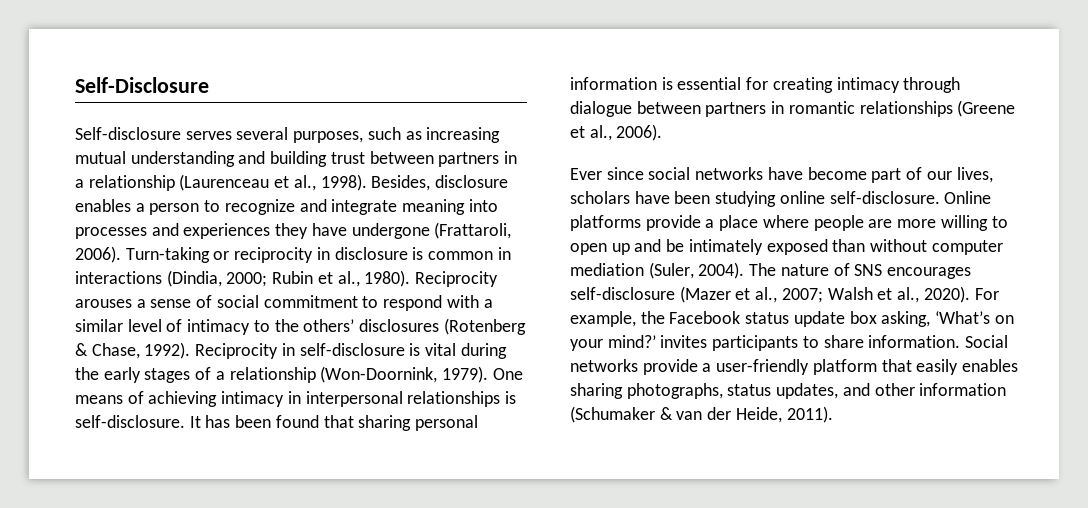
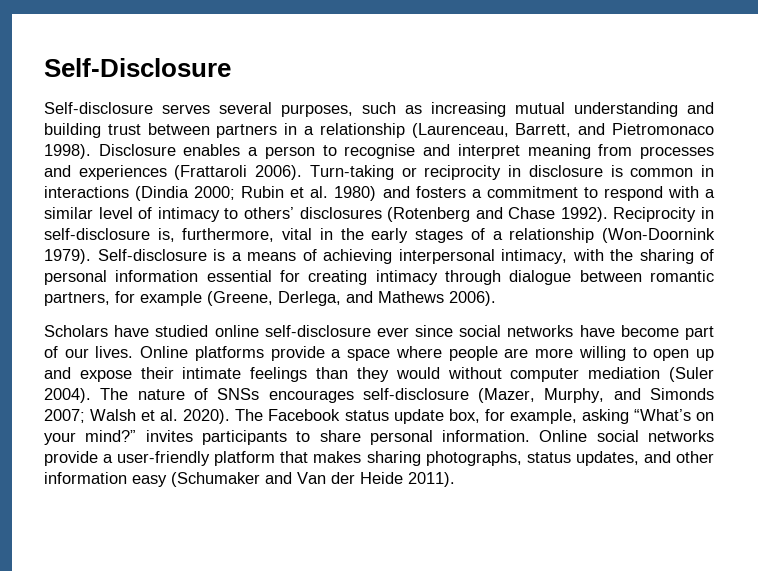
- Self-disclosure serves several purposes, such as increasing mutual understanding and building trust between partners in a relationship (Laurenceau et al., 1998). Besides, disclosure enables a person to recognize and integrate meaning into processes and experiences they have undergone (Frattaroli, 2006).
+ Self-disclosure serves several purposes, such as increasing mutual understanding and building trust between partners in a relationship (Laurenceau, Barrett, and Pietromonaco 1998). Disclosure enables a person to recognise and interpret meaning from processes and experiences (Frattaroli 2006).
- Turn-taking or reciprocity in disclosure is common in interactions (Dindia, 2000; Rubin et al., 1980). Reciprocity arouses a sense of social commitment to respond with a similar level of intimacy to the others’ disclosures (Rotenberg & Chase, 1992).
+ Turn-taking or reciprocity in disclosure is common in interactions (Dindia 2000; Rubin et al. 1980) and fosters a commitment to respond with a similar level of intimacy to others’ disclosures (Rotenberg and Chase 1992).
- Reciprocity in self-disclosure is vital during the early stages of a relationship (Won-Doornink, 1979). One means of achieving intimacy in interpersonal relationships is self-disclosure. It has been found that sharing personal information is essential for creating intimacy through dialogue between partners in romantic relationships (Greene et al., 2006).
- Ever since social networks have become part of our lives, scholars have been studying online self-disclosure.
+ Reciprocity in self-disclosure is, furthermore, vital in the early stages of a relationship (Won-Doornink 1979). Self-disclosure is a means of achieving interpersonal intimacy, with the sharing of personal information essential for creating intimacy through dialogue between romantic partners, for example (Greene, Derlega, and Mathews 2006).
+ Scholars have studied online self-disclosure ever since social networks have become part of our lives.
- Online platforms provide a place where people are more willing to open up and be intimately exposed than without computer mediation (Suler, 2004).
+ Online platforms provide a space where people are more willing to open up and expose their intimate feelings than they would without computer mediation (Suler 2004).
- The nature of SNS encourages self-disclosure (Mazer et al., 2007; Walsh et al., 2020). For example, the Facebook status update box asking, ‘What’s on your mind?’ invites participants to share information. Social networks provide a user-friendly platform that easily enables sharing photographs, status updates, and other information (Schumaker & van der Heide, 2011).
+ The nature of SNSs encourages self-disclosure (Mazer, Murphy, and Simonds 2007; Walsh et al. 2020). The Facebook status update box, for example, asking “What’s on your mind?” invites participants to share personal information. Online social networks provide a user-friendly platform that makes sharing photographs, status updates, and other information easy (Schumaker and Van der Heide 2011).

